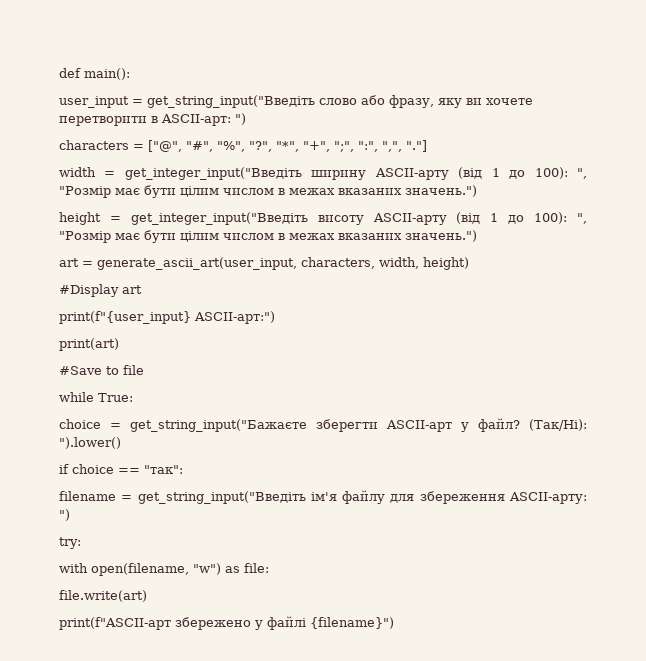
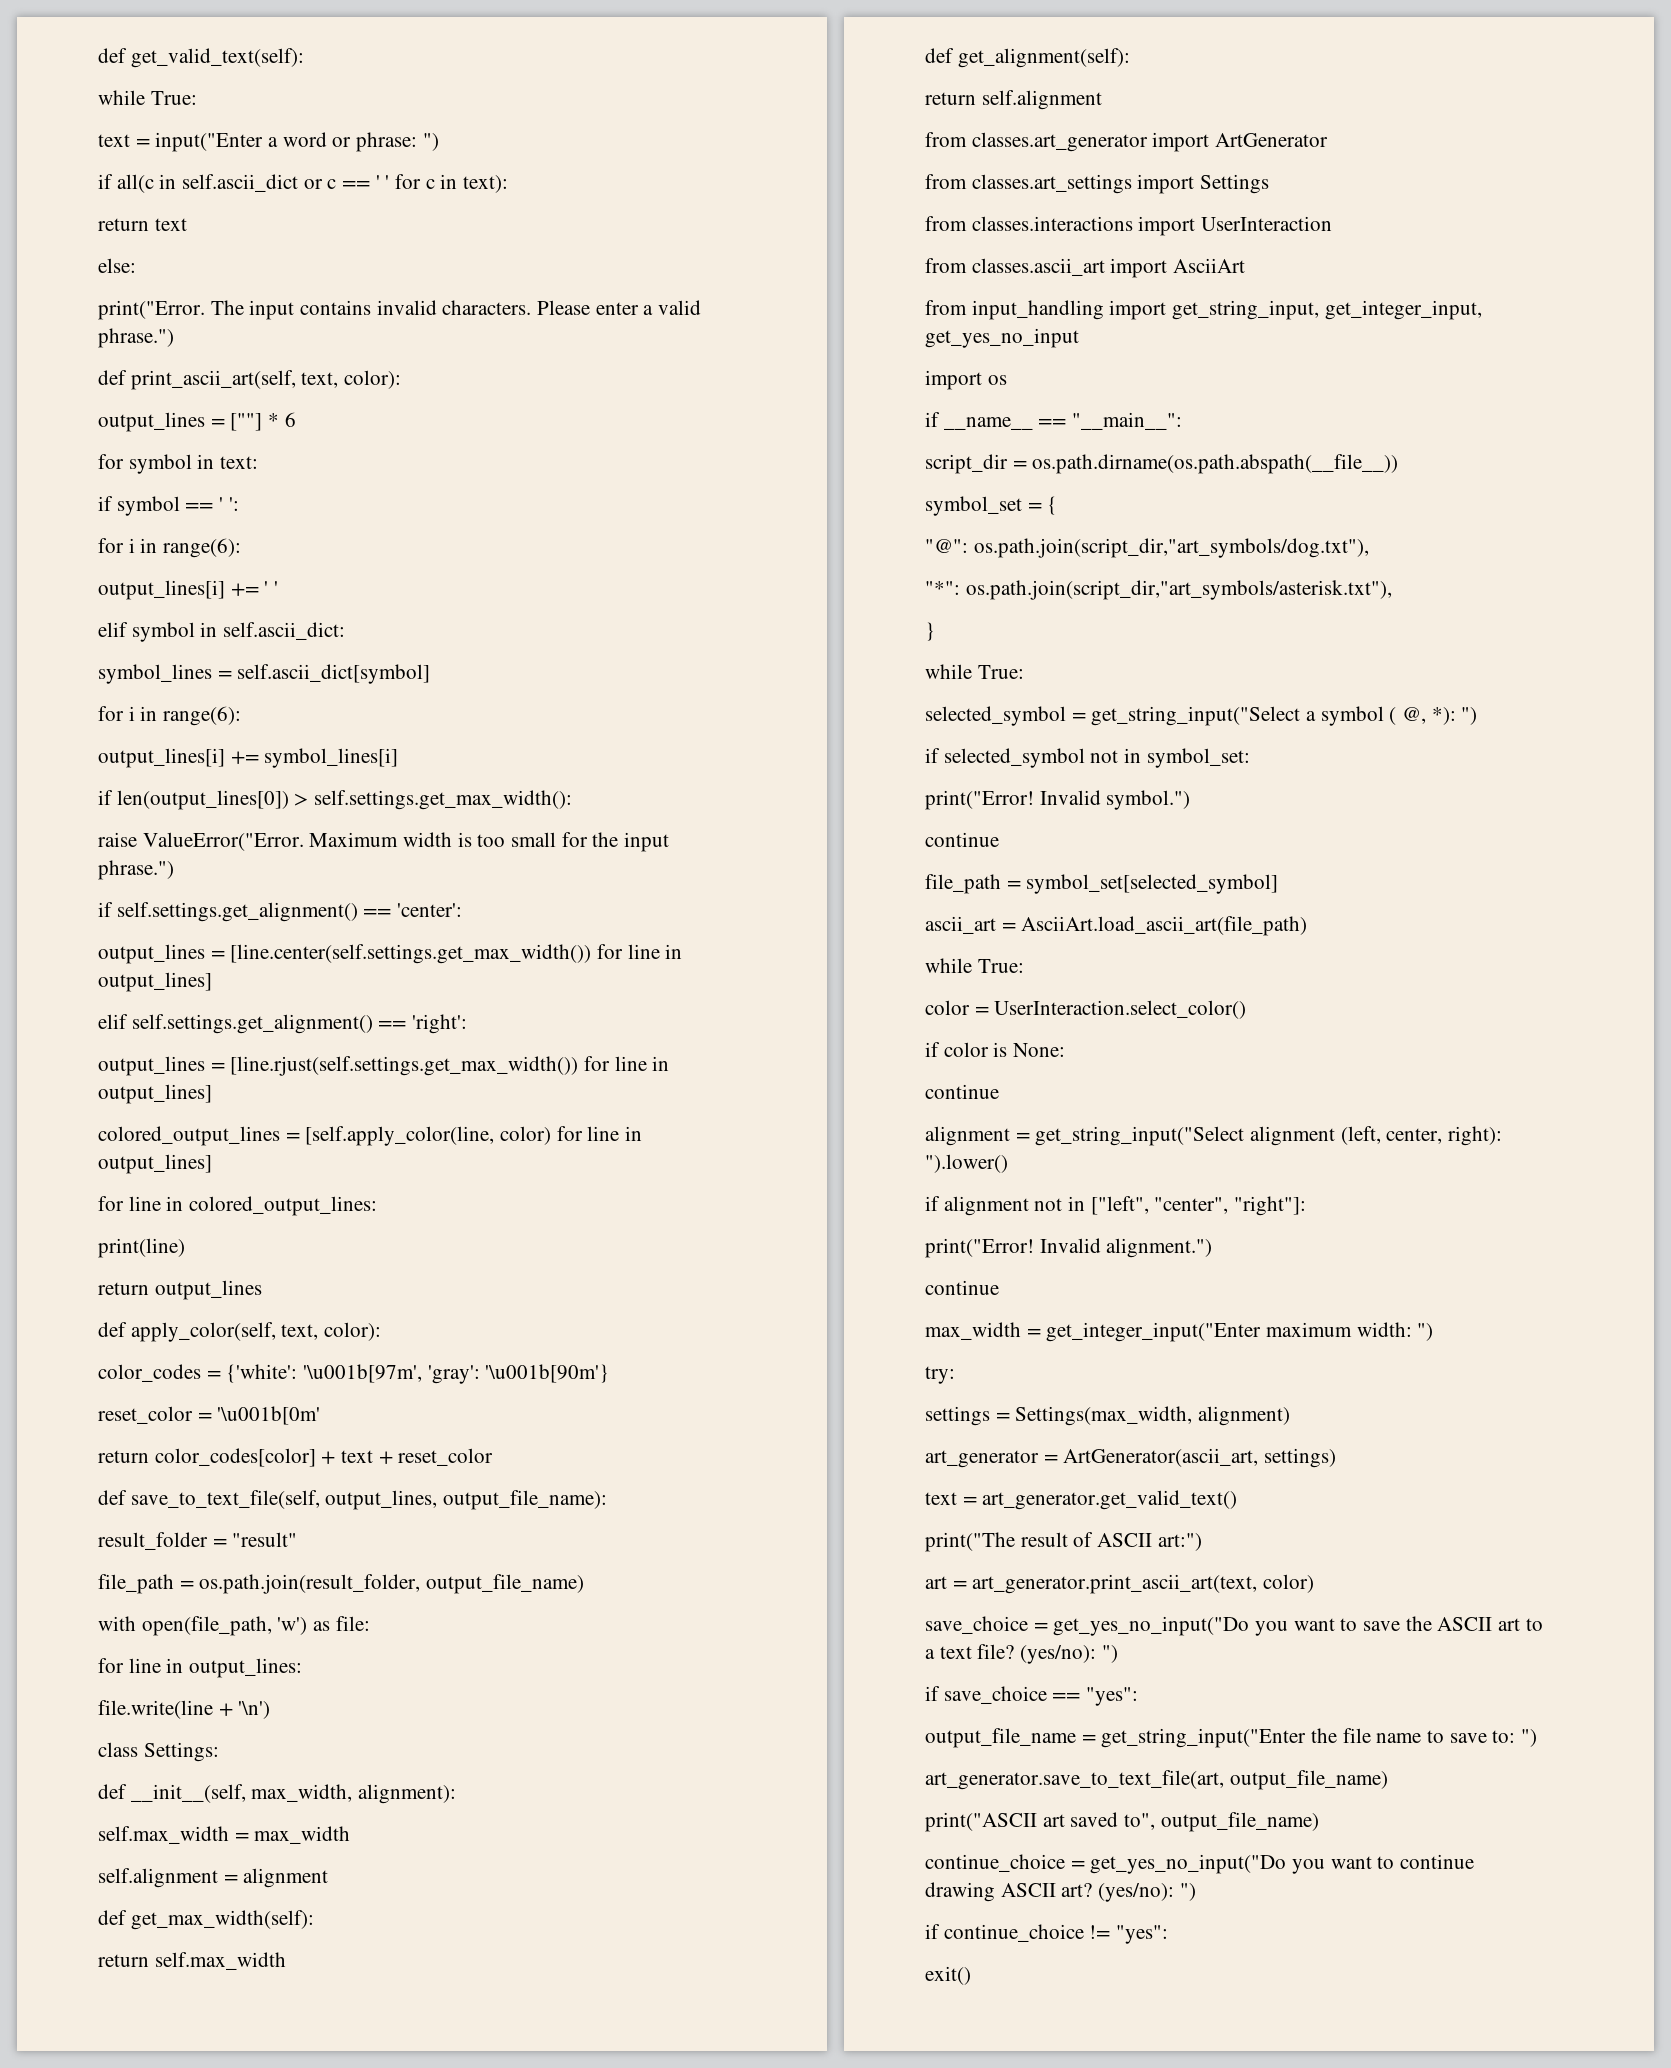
- def main():
- user_input = get_string_input("Введіть слово або фразу, яку ви хочете перетворити в ASCII-арт: ")
- characters = ["@", "#", "%", "?", "*", "+", ";", ":", ",", "."]
- width = get_integer_input("Введіть ширину ASCII-арту (від 1 до 100): ", "Розмір має бути цілим числом в межах вказаних значень.")
- height = get_integer_input("Введіть висоту ASCII-арту (від 1 до 100): ", "Розмір має бути цілим числом в межах вказаних значень.")
- art = generate_ascii_art(user_input, characters, width, height)
- #Display art
- print(f"{user_input} ASCII-арт:")
- print(art)
- #Save to file
+ def get_valid_text(self):
  while True:
- choice = get_string_input("Бажаєте зберегти ASCII-арт у файл? (Так/Ні): ").lower()
- if choice == "так":
- filename = get_string_input("Введіть ім'я файлу для збереження ASCII-арту: ")
+ text = input("Enter a word or phrase: ")
+ if all(c in self.ascii_dict or c == ' ' for c in text):
+ return text
+ else:
+ print("Error. The input contains invalid characters. Please enter a valid phrase.")
+ def print_ascii_art(self, text, color):
+ output_lines = [""] * 6
+ for symbol in text:
+ if symbol == ' ':
+ for i in range(6):
+ output_lines[i] += ' '
+ elif symbol in self.ascii_dict:
+ symbol_lines = self.ascii_dict[symbol]
+ for i in range(6):
+ output_lines[i] += symbol_lines[i]
+ if len(output_lines[0]) > self.settings.get_max_width():
+ raise ValueError("Error. Maximum width is too small for the input phrase.")
+ if self.settings.get_alignment() == 'center':
+ output_lines = [line.center(self.settings.get_max_width()) for line in output_lines]
+ elif self.settings.get_alignment() == 'right':
+ output_lines = [line.rjust(self.settings.get_max_width()) for line in output_lines]
+ colored_output_lines = [self.apply_color(line, color) for line in output_lines]
+ for line in colored_output_lines:
+ print(line)
+ return output_lines
+ def apply_color(self, text, color):
+ color_codes = {'white': '\u001b[97m', 'gray': '\u001b[90m'}
+ reset_color = '\u001b[0m'
+ return color_codes[color] + text + reset_color
+ def save_to_text_file(self, output_lines, output_file_name):
+ result_folder = "result"
+ file_path = os.path.join(result_folder, output_file_name)
+ with open(file_path, 'w') as file:
+ for line in output_lines:
+ file.write(line + '\n')
+ class Settings:
+ def __init__(self, max_width, alignment):
+ self.max_width = max_width
+ self.alignment = alignment
+ def get_max_width(self):
+ return self.max_width
+ def get_alignment(self):
+ return self.alignment
+ from classes.art_generator import ArtGenerator
+ from classes.art_settings import Settings
+ from classes.interactions import UserInteraction
+ from classes.ascii_art import AsciiArt
+ from input_handling import get_string_input, get_integer_input, get_yes_no_input
+ import os
+ if __name__ == "__main__":
+ script_dir = os.path.dirname(os.path.abspath(__file__))
+ symbol_set = {
+ "@": os.path.join(script_dir,"art_symbols/dog.txt"),
+ "*": os.path.join(script_dir,"art_symbols/asterisk.txt"),
+ }
+ while True:
+ selected_symbol = get_string_input("Select a symbol ( @, *): ")
+ if selected_symbol not in symbol_set:
+ print("Error! Invalid symbol.")
+ continue
+ file_path = symbol_set[selected_symbol]
+ ascii_art = AsciiArt.load_ascii_art(file_path)
+ while True:
+ color = UserInteraction.select_color()
+ if color is None:
+ continue
+ alignment = get_string_input("Select alignment (left, center, right): ").lower()
+ if alignment not in ["left", "center", "right"]:
+ print("Error! Invalid alignment.")
+ continue
+ max_width = get_integer_input("Enter maximum width: ")
  try:
- with open(filename, "w") as file:
- file.write(art)
- print(f"ASCII-арт збережено у файлі {filename}")
+ settings = Settings(max_width, alignment)
+ art_generator = ArtGenerator(ascii_art, settings)
+ text = art_generator.get_valid_text()
+ print("The result of ASCII art:")
+ art = art_generator.print_ascii_art(text, color)
+ save_choice = get_yes_no_input("Do you want to save the ASCII art to a text file? (yes/no): ")
+ if save_choice == "yes":
+ output_file_name = get_string_input("Enter the file name to save to: ")
+ art_generator.save_to_text_file(art, output_file_name)
+ print("ASCII art saved to", output_file_name)
+ continue_choice = get_yes_no_input("Do you want to continue drawing ASCII art? (yes/no): ")
+ if continue_choice != "yes":
+ exit()

